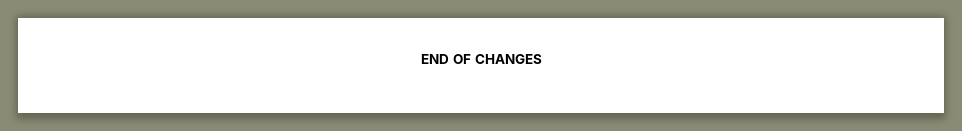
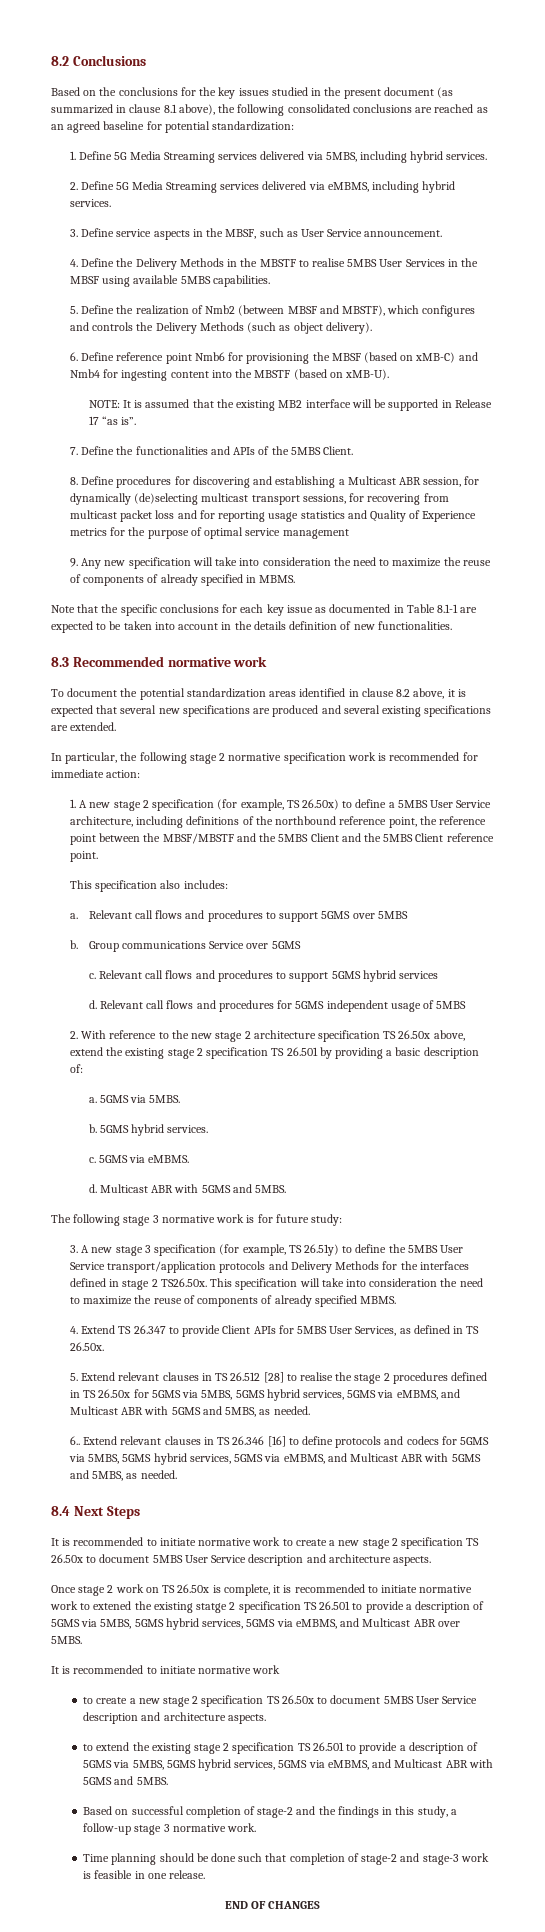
+ 8.2 Conclusions
+ Based on the conclusions for the key issues studied in the present document (as summarized in clause 8.1 above), the following consolidated conclusions are reached as an agreed baseline for potential standardization:
+ 1. Define 5G Media Streaming services delivered via 5MBS, including hybrid services.
+ 2. Define 5G Media Streaming services delivered via eMBMS, including hybrid services.
+ 3. Define service aspects in the MBSF, such as User Service announcement.
+ 4. Define the Delivery Methods in the MBSTF to realise 5MBS User Services in the MBSF using available 5MBS capabilities.
+ 5. Define the realization of Nmb2 (between MBSF and MBSTF), which configures and controls the Delivery Methods (such as object delivery).
+ 6. Define reference point Nmb6 for provisioning the MBSF (based on xMB-C) and Nmb4 for ingesting content into the MBSTF (based on xMB-U).
+ NOTE: It is assumed that the existing MB2 interface will be supported in Release 17 “as is”.
+ 7. Define the functionalities and APIs of the 5MBS Client.
+ 8. Define procedures for discovering and establishing a Multicast ABR session, for dynamically (de)selecting multicast transport sessions, for recovering from multicast packet loss and for reporting usage statistics and Quality of Experience metrics for the purpose of optimal service management
+ 9. Any new specification will take into consideration the need to maximize the reuse of components of already specified in MBMS.
+ Note that the specific conclusions for each key issue as documented in Table 8.1-1 are expected to be taken into account in the details definition of new functionalities.
+ 8.3 Recommended normative work
+ To document the potential standardization areas identified in clause 8.2 above, it is expected that several new specifications are produced and several existing specifications are extended.
+ In particular, the following stage 2 normative specification work is recommended for immediate action:
+ 1. A new stage 2 specification (for example, TS 26.50x) to define a 5MBS User Service architecture, including definitions of the northbound reference point, the reference point between the MBSF/MBSTF and the 5MBS Client and the 5MBS Client reference point.
+ This specification also includes:
+ a. Relevant call flows and procedures to support 5GMS over 5MBS
+ b. Group communications Service over 5GMS
+ c. Relevant call flows and procedures to support 5GMS hybrid services
+ d. Relevant call flows and procedures for 5GMS independent usage of 5MBS
+ 2. With reference to the new stage 2 architecture specification TS 26.50x above, extend the existing stage 2 specification TS 26.501 by providing a basic description of:
+ a. 5GMS via 5MBS.
+ b. 5GMS hybrid services.
+ c. 5GMS via eMBMS.
+ d. Multicast ABR with 5GMS and 5MBS.
+ The following stage 3 normative work is for future study:
+ 3. A new stage 3 specification (for example, TS 26.51y) to define the 5MBS User Service transport/application protocols and Delivery Methods for the interfaces defined in stage 2 TS26.50x. This specification will take into consideration the need to maximize the reuse of components of already specified MBMS.
+ 4. Extend TS 26.347 to provide Client APIs for 5MBS User Services, as defined in TS 26.50x.
+ 5. Extend relevant clauses in TS 26.512 [28] to realise the stage 2 procedures defined in TS 26.50x for 5GMS via 5MBS, 5GMS hybrid services, 5GMS via eMBMS, and Multicast ABR with 5GMS and 5MBS, as needed.
+ 6.. Extend relevant clauses in TS 26.346 [16] to define protocols and codecs for 5GMS via 5MBS, 5GMS hybrid services, 5GMS via eMBMS, and Multicast ABR with 5GMS and 5MBS, as needed.
+ 8.4 Next Steps
+ It is recommended to initiate normative work to create a new stage 2 specification TS 26.50x to document 5MBS User Service description and architecture aspects.
+ Once stage 2 work on TS 26.50x is complete, it is recommended to initiate normative work to extened the existing statge 2 specification TS 26.501 to provide a description of 5GMS via 5MBS, 5GMS hybrid services, 5GMS via eMBMS, and Multicast ABR over 5MBS.
+ It is recommended to initiate normative work
+ to create a new stage 2 specification TS 26.50x to document 5MBS User Service description and architecture aspects.
+ to extend the existing stage 2 specification TS 26.501 to provide a description of 5GMS via 5MBS, 5GMS hybrid services, 5GMS via eMBMS, and Multicast ABR with 5GMS and 5MBS.
+ Based on successful completion of stage-2 and the findings in this study, a follow-up stage 3 normative work.
+ Time planning should be done such that completion of stage-2 and stage-3 work is feasible in one release.

